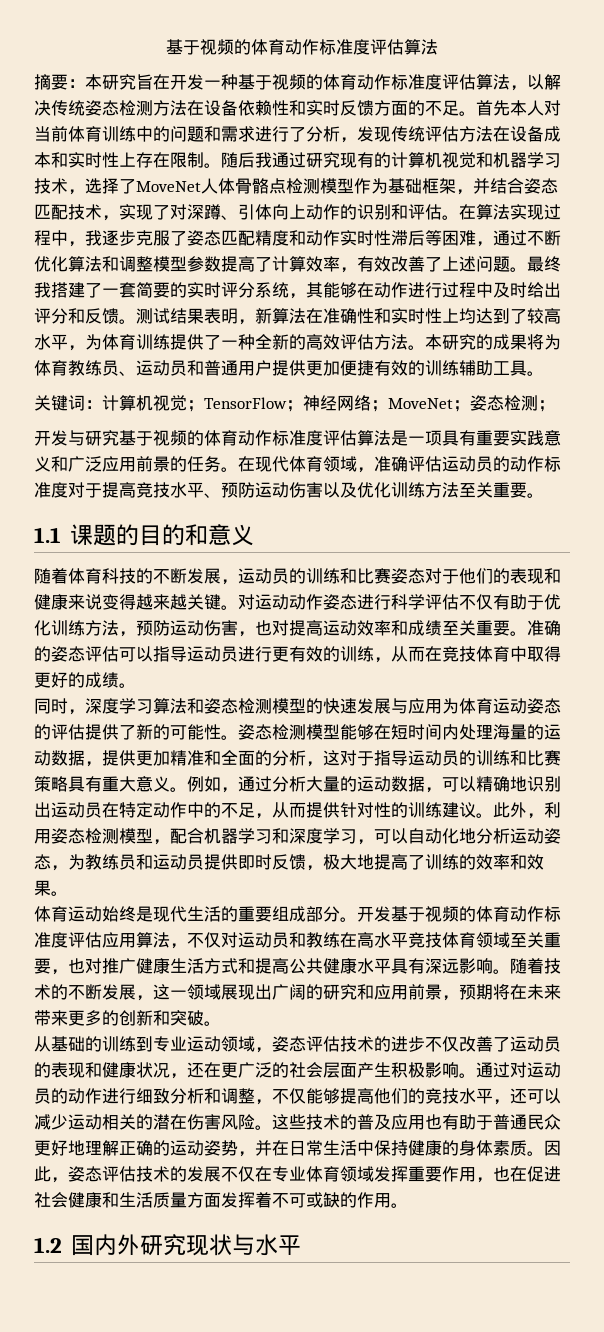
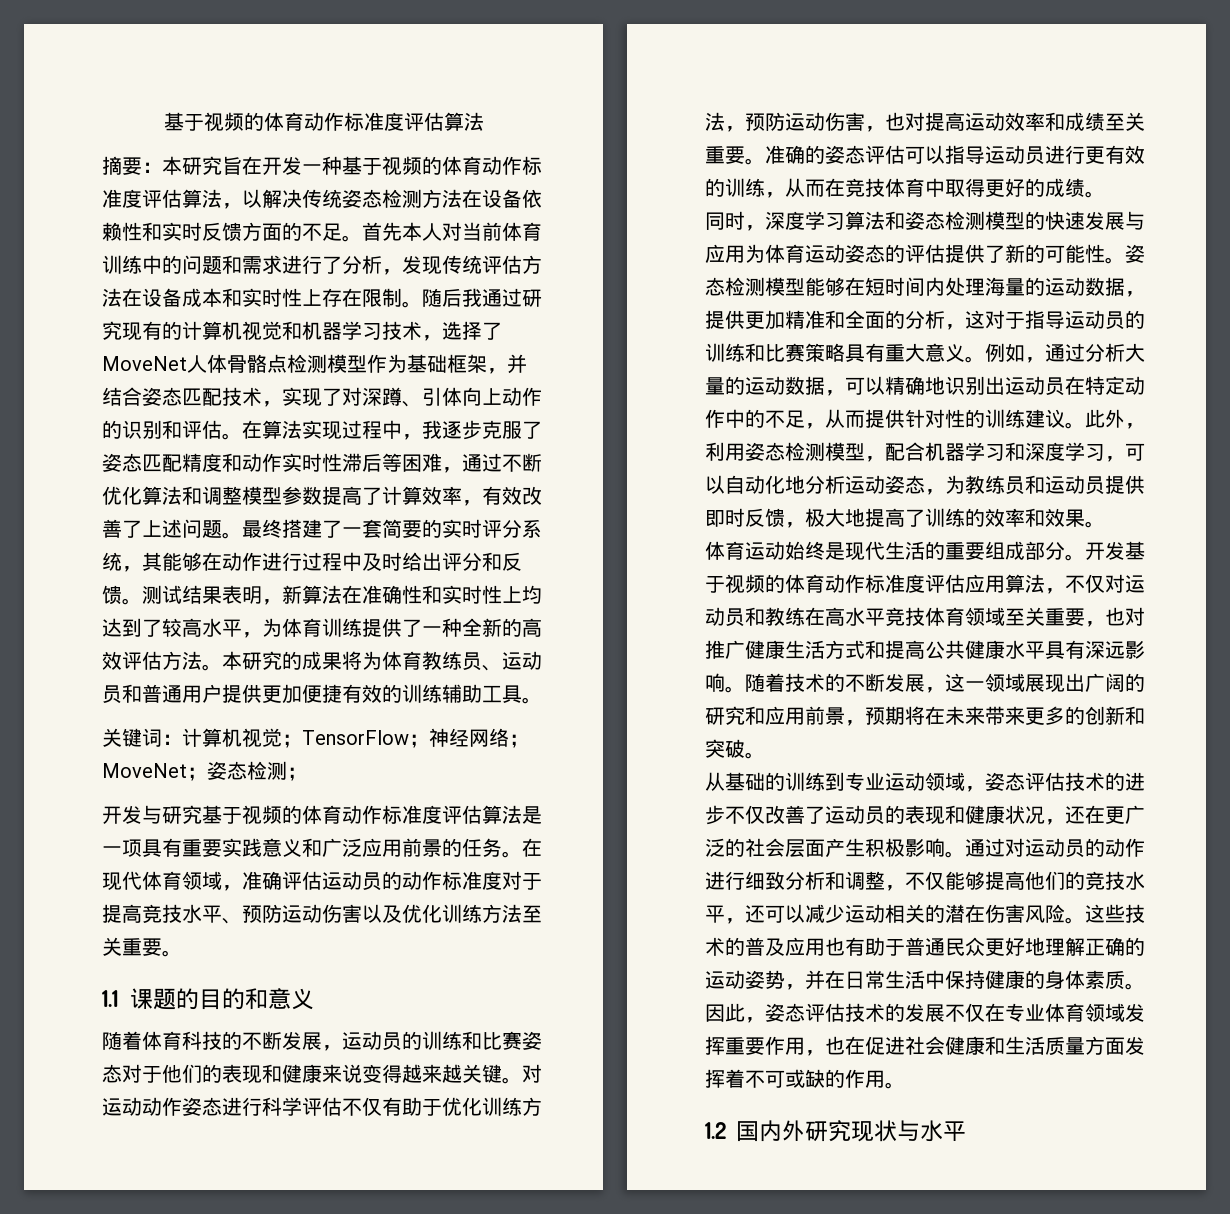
- 最终我搭建了一套简要的实时评分系统，其能够在动作进行过程中及时给出评分和反馈。
+ 最终搭建了一套简要的实时评分系统，其能够在动作进行过程中及时给出评分和反馈。

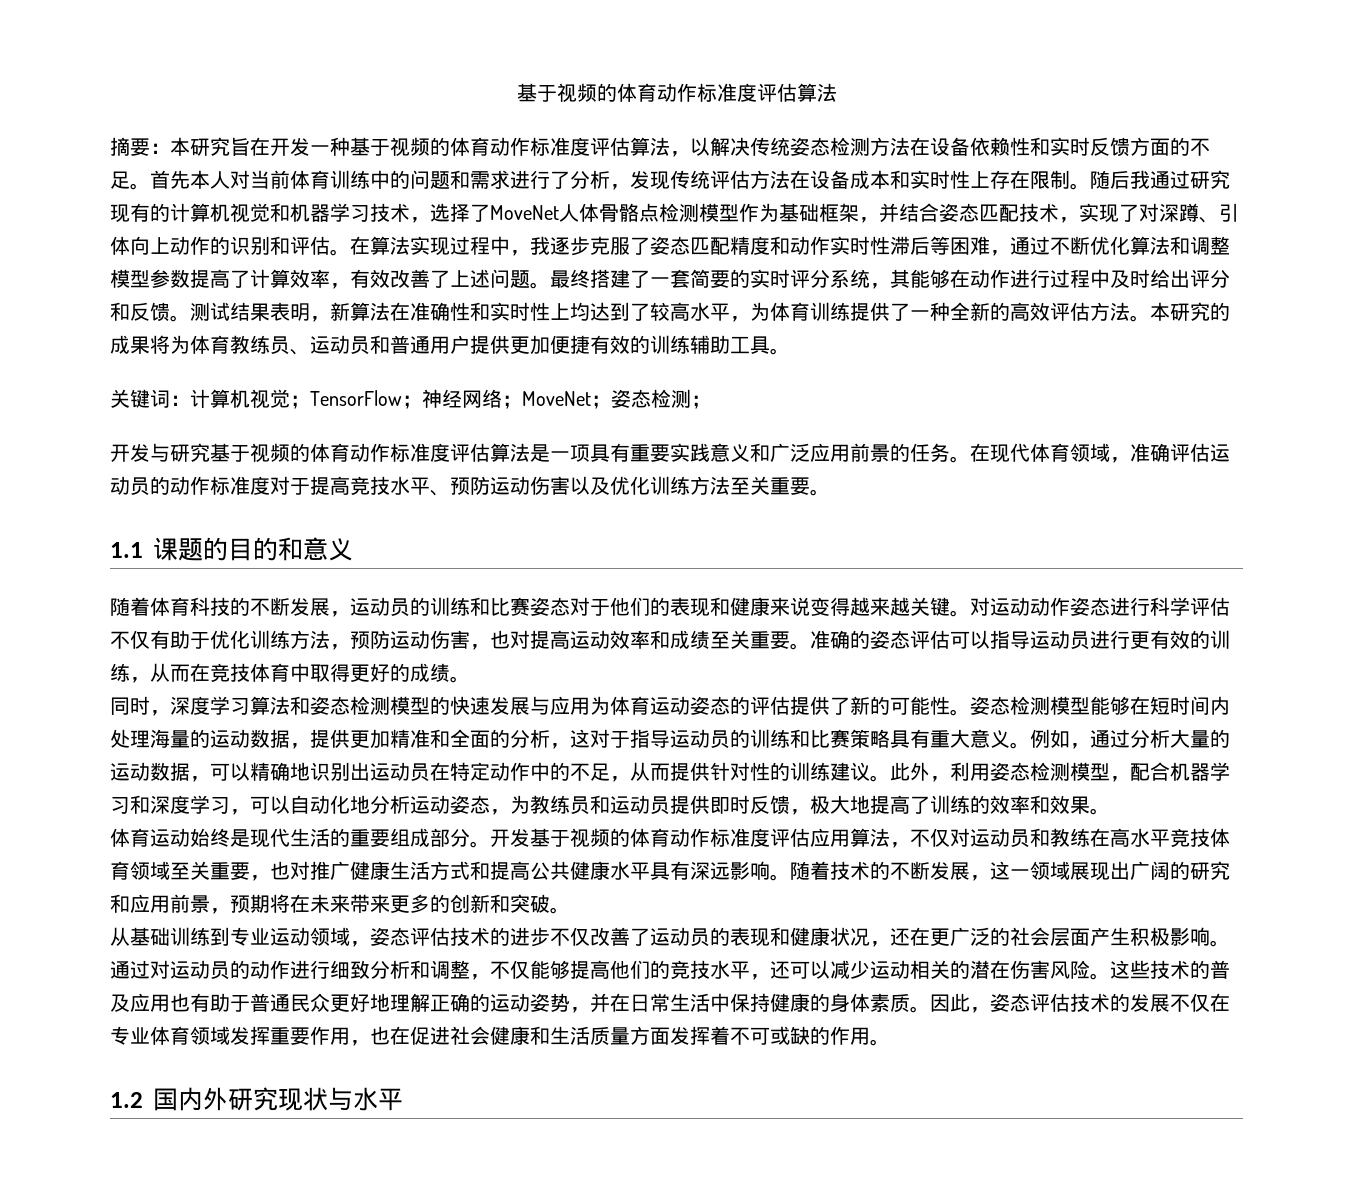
- 从基础的训练到专业运动领域，姿态评估技术的进步不仅改善了运动员的表现和健康状况，还在更广泛的社会层面产生积极影响。
+ 从基础训练到专业运动领域，姿态评估技术的进步不仅改善了运动员的表现和健康状况，还在更广泛的社会层面产生积极影响。

